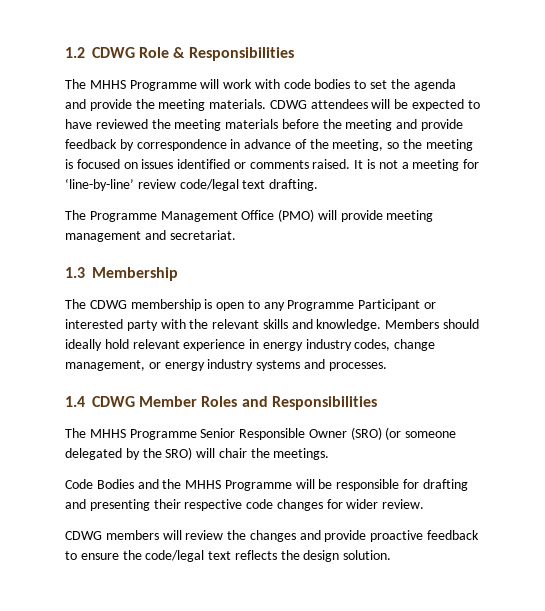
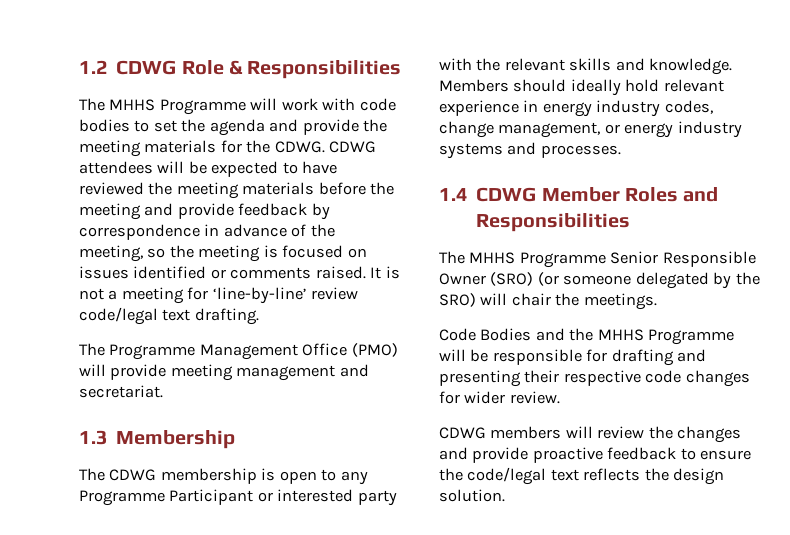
- The MHHS Programme will work with code bodies to set the agenda and provide the meeting materials.
+ The MHHS Programme will work with code bodies to set the agenda and provide the meeting materials for the CDWG.

